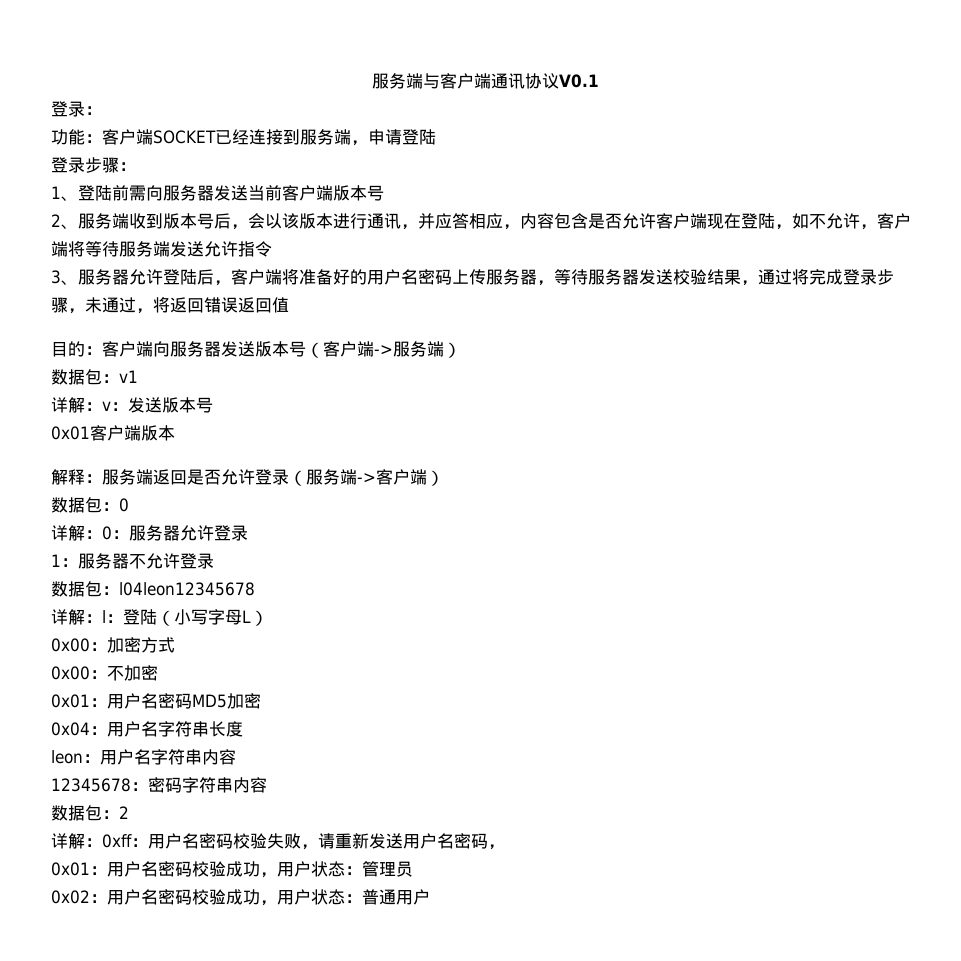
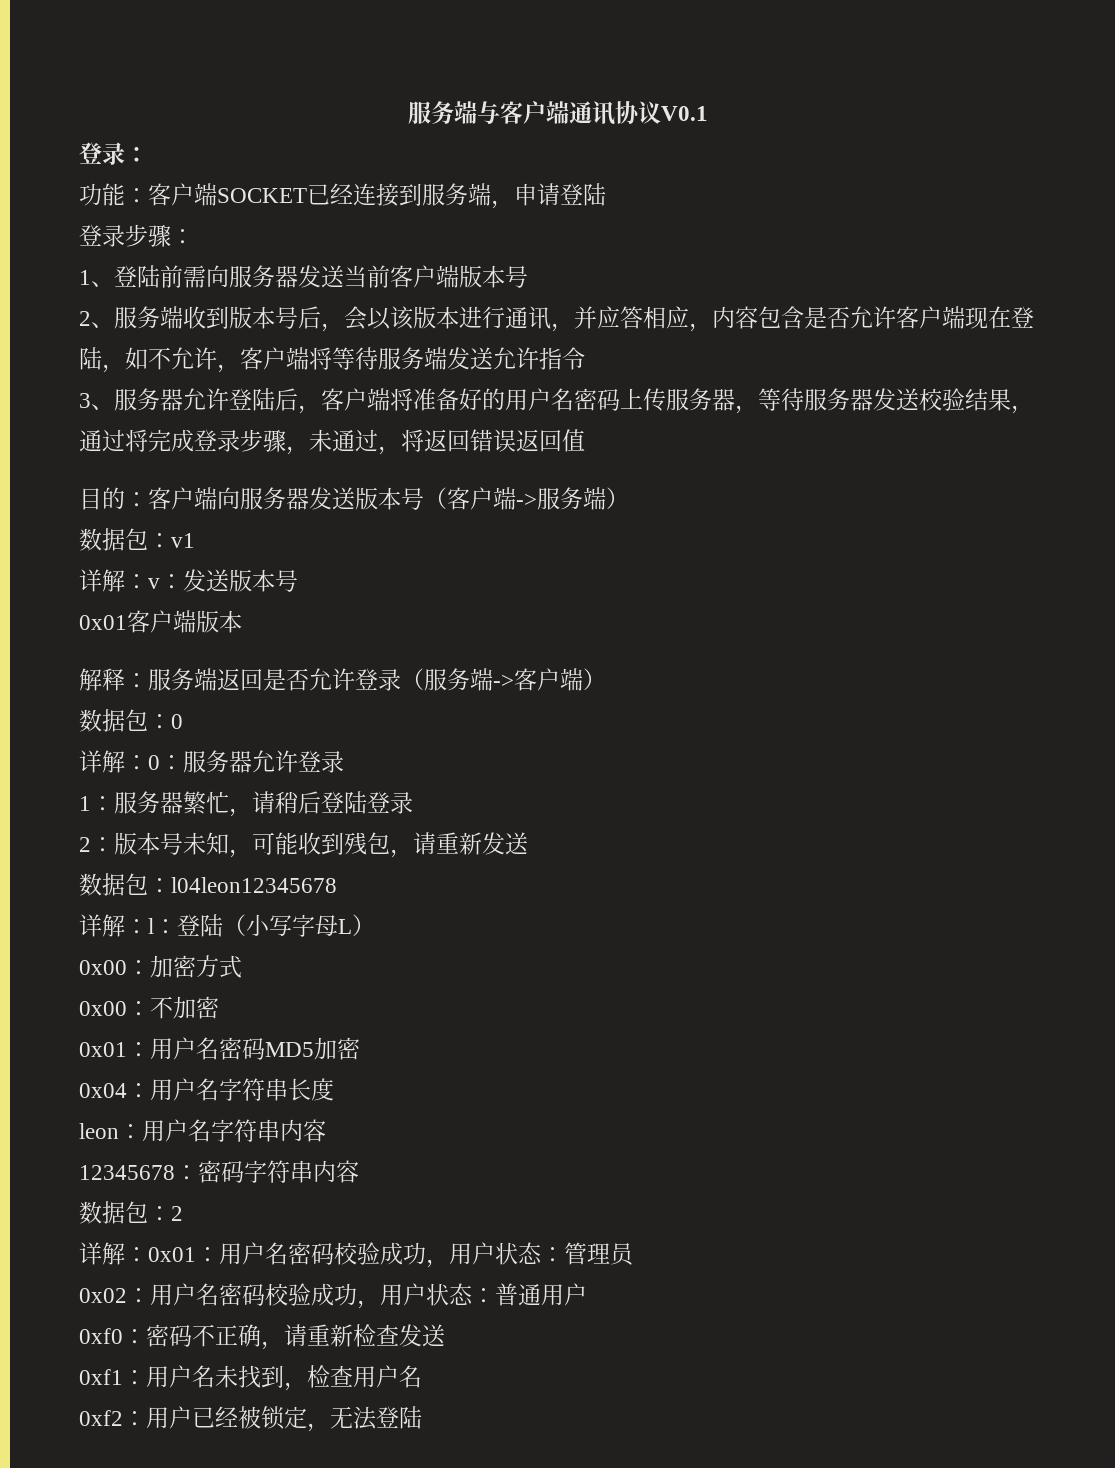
- 1：服务器不允许登录
+ 1：服务器繁忙，请稍后登陆登录
+ 2：版本号未知，可能收到残包，请重新发送
- 详解：0xff：用户名密码校验失败，请重新发送用户名密码，
- 0x01：用户名密码校验成功，用户状态：管理员
+ 详解：0x01：用户名密码校验成功，用户状态：管理员
+ 0xf0：密码不正确，请重新检查发送
+ 0xf1：用户名未找到，检查用户名
+ 0xf2：用户已经被锁定，无法登陆

